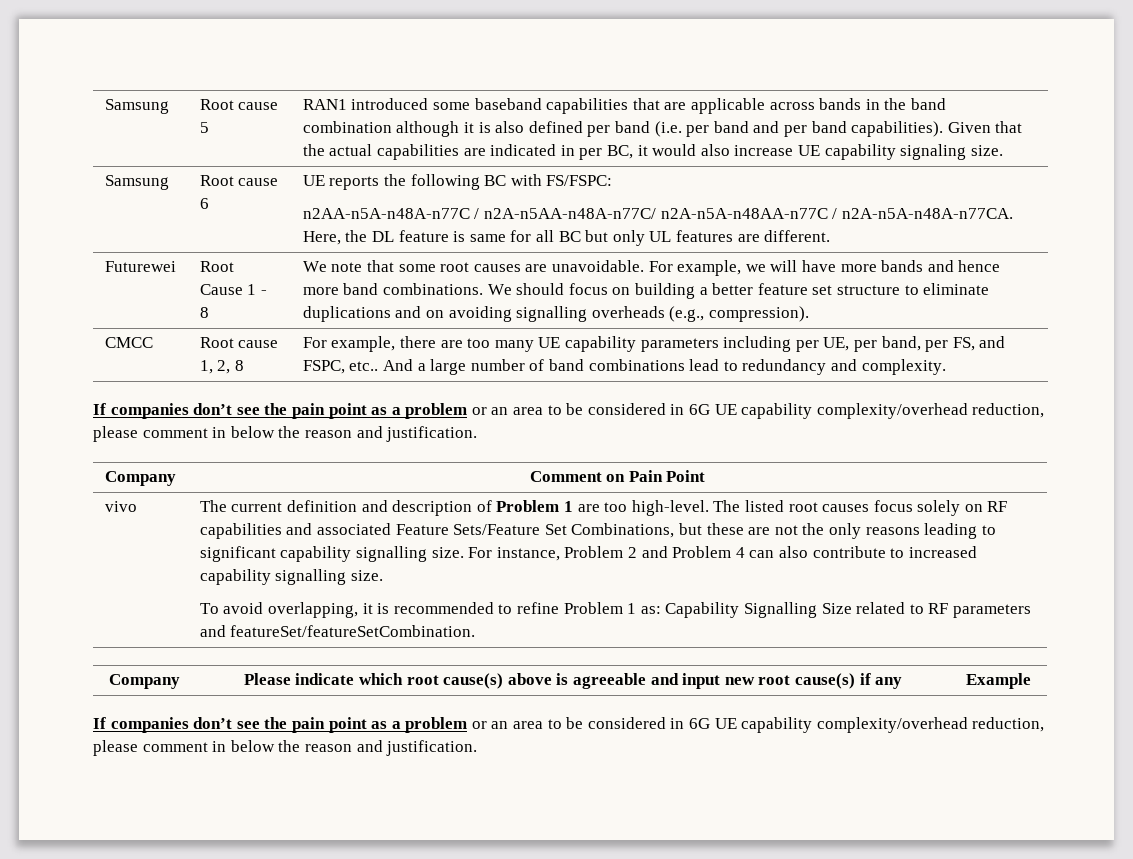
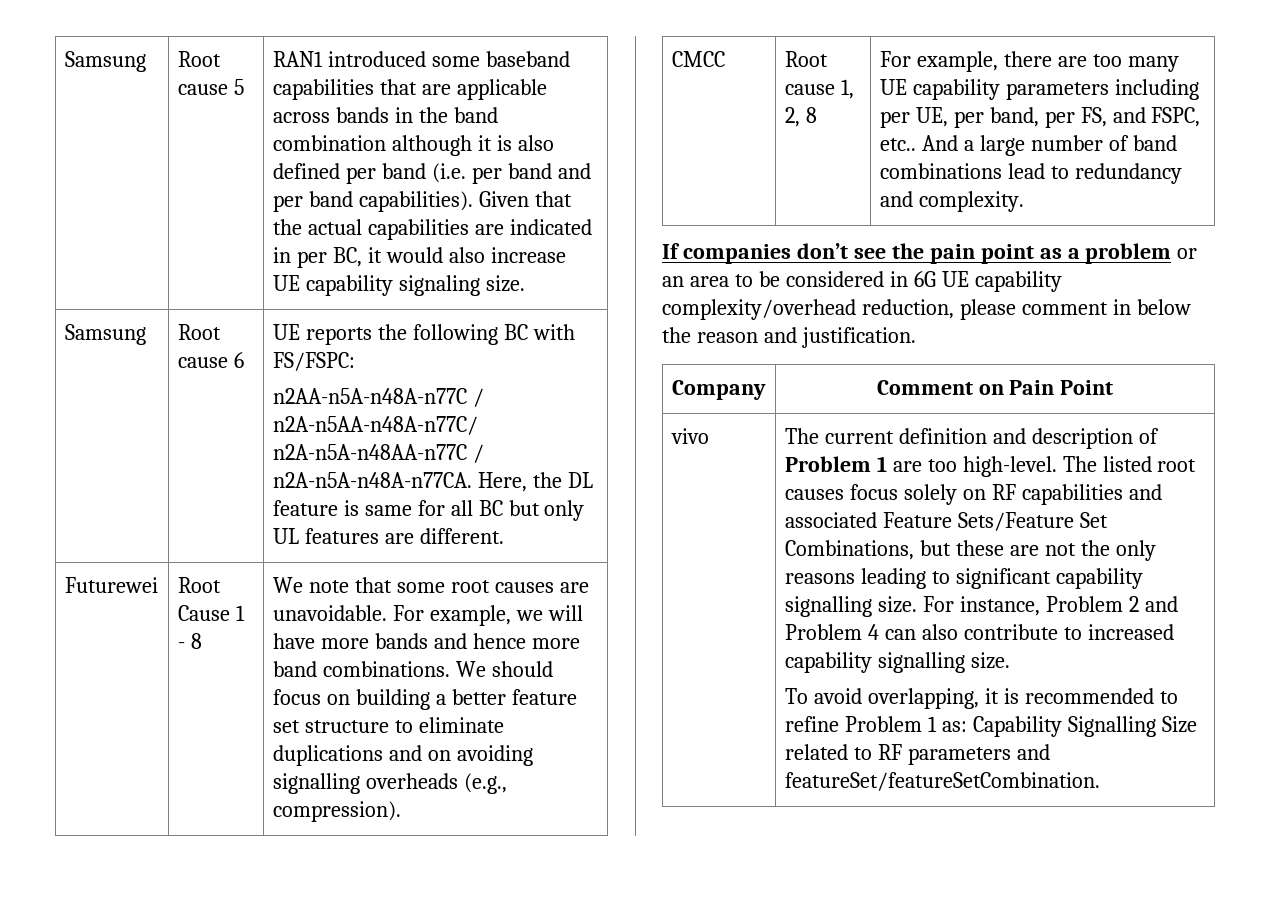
- Company | Please indicate which root cause(s) above is agreeable and input new root cause(s) if any | Example
- If companies don’t see the pain point as a problem or an area to be considered in 6G UE capability complexity/overhead reduction, please comment in below the reason and justification.

